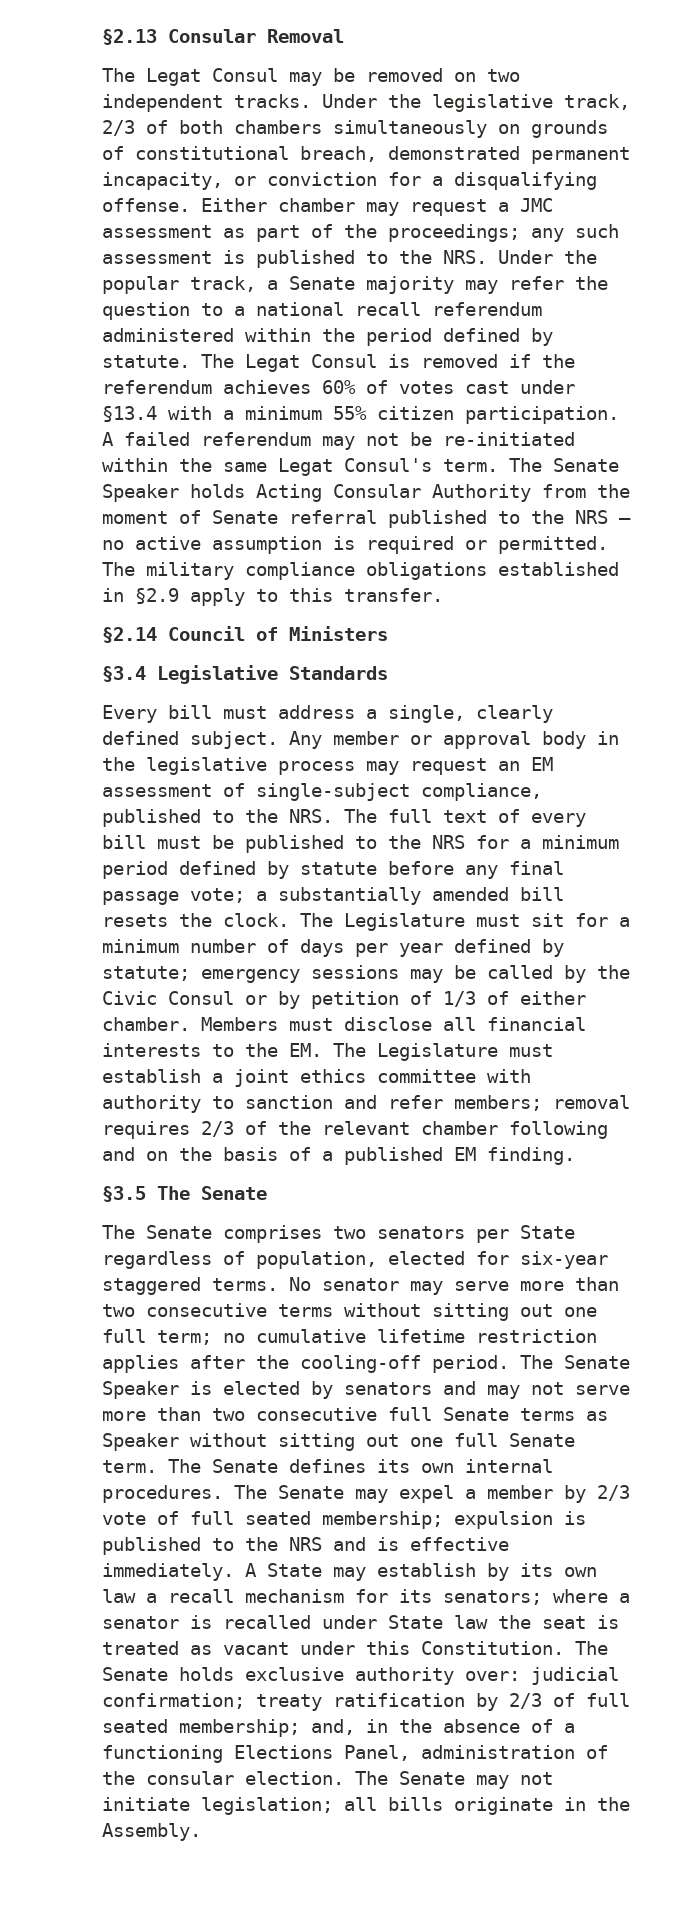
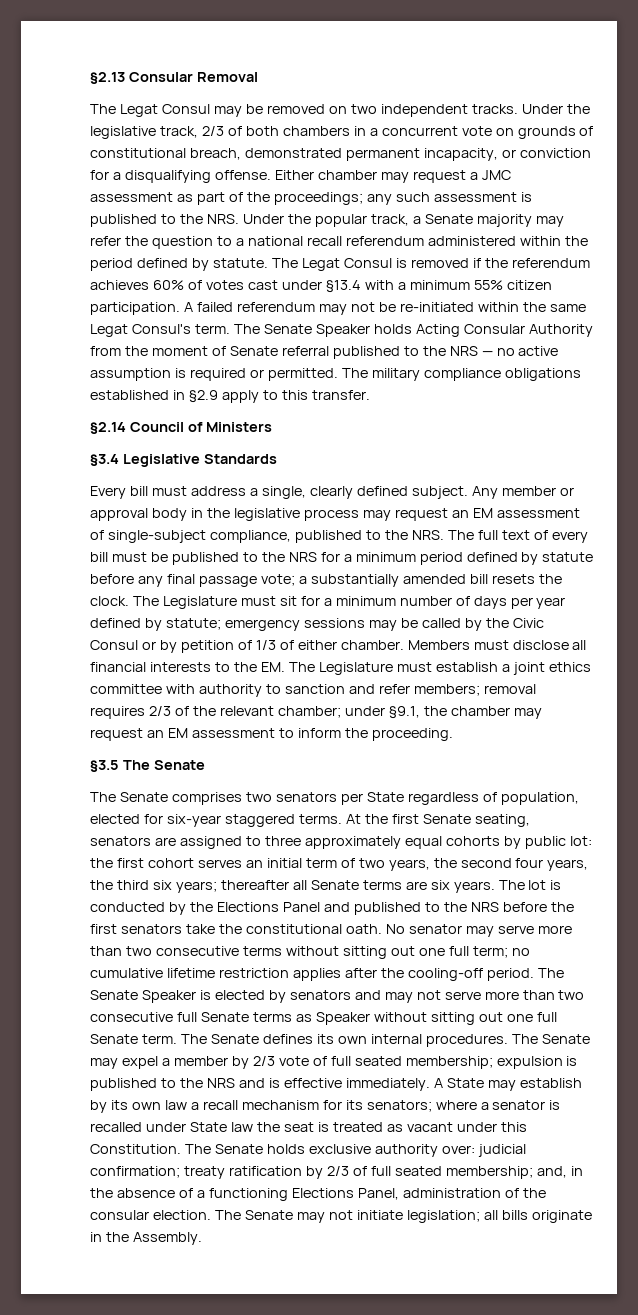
- Under the legislative track, 2/3 of both chambers simultaneously on grounds of constitutional breach, demonstrated permanent incapacity, or conviction for a disqualifying offense.
+ Under the legislative track, 2/3 of both chambers in a concurrent vote on grounds of constitutional breach, demonstrated permanent incapacity, or conviction for a disqualifying offense.
- Members must disclose all financial interests to the EM. The Legislature must establish a joint ethics committee with authority to sanction and refer members; removal requires 2/3 of the relevant chamber following and on the basis of a published EM finding.
+ Members must disclose all financial interests to the EM. The Legislature must establish a joint ethics committee with authority to sanction and refer members; removal requires 2/3 of the relevant chamber; under §9.1, the chamber may request an EM assessment to inform the proceeding.
+ At the first Senate seating, senators are assigned to three approximately equal cohorts by public lot: the first cohort serves an initial term of two years, the second four years, the third six years; thereafter all Senate terms are six years. The lot is conducted by the Elections Panel and published to the NRS before the first senators take the constitutional oath.

